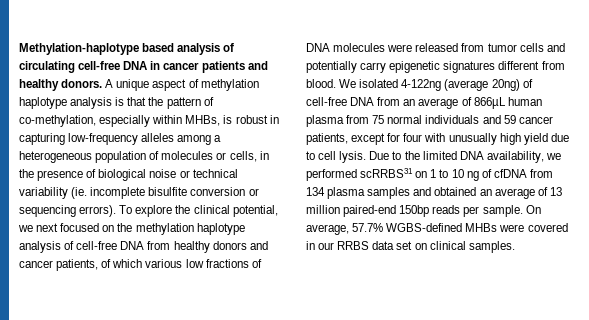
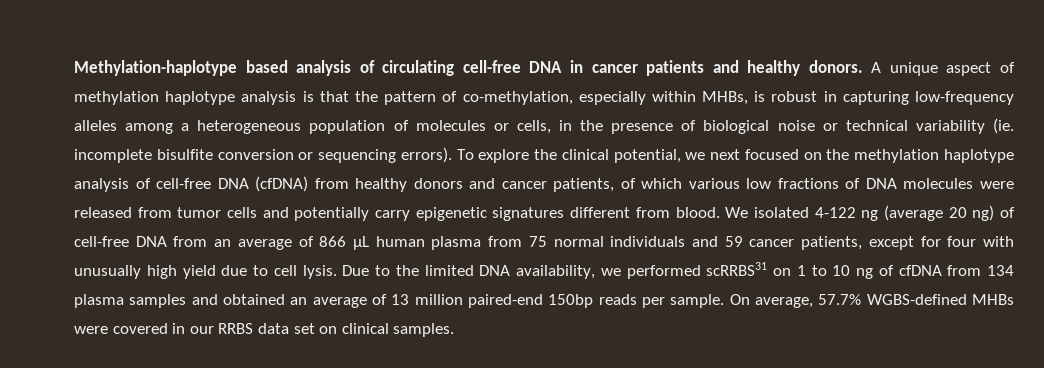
- To explore the clinical potential, we next focused on the methylation haplotype analysis of cell-free DNA from healthy donors and cancer patients, of which various low fractions of DNA molecules were released from tumor cells and potentially carry epigenetic signatures different from blood.
+ To explore the clinical potential, we next focused on the methylation haplotype analysis of cell-free DNA (cfDNA) from healthy donors and cancer patients, of which various low fractions of DNA molecules were released from tumor cells and potentially carry epigenetic signatures different from blood.
- We isolated 4-122ng (average 20ng) of cell-free DNA from an average of 866µL human plasma from 75 normal individuals and 59 cancer patients, except for four with unusually high yield due to cell lysis.
+ We isolated 4-122 ng (average 20 ng) of cell-free DNA from an average of 866 µL human plasma from 75 normal individuals and 59 cancer patients, except for four with unusually high yield due to cell lysis.

